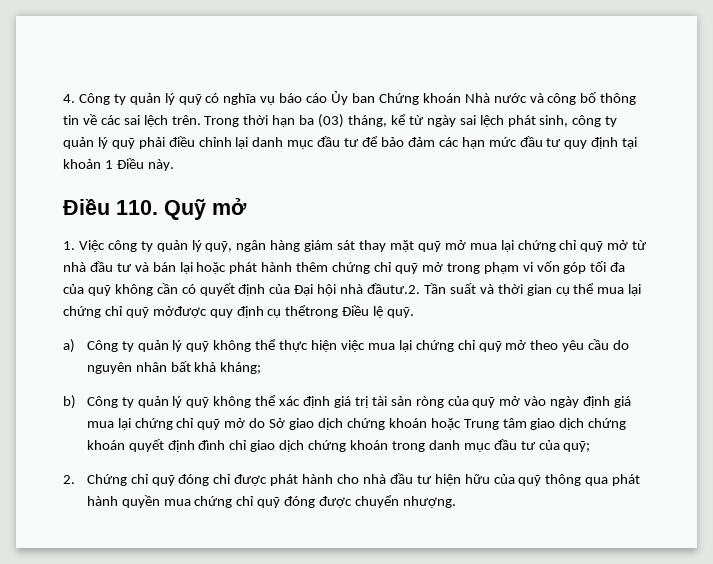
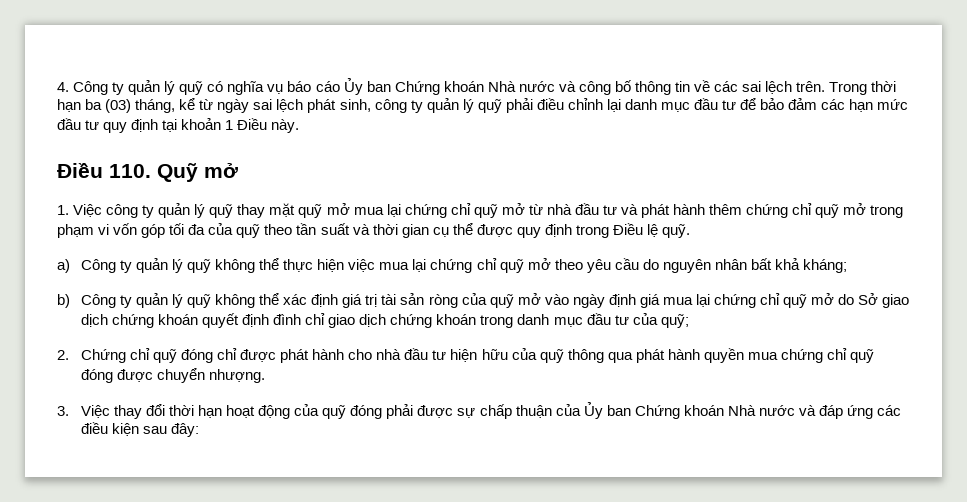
- 1. Việc công ty quản lý quỹ, ngân hàng giám sát thay mặt quỹ mở mua lại chứng chỉ quỹ mở từ nhà đầu tư và bán lại hoặc phát hành thêm chứng chỉ quỹ mở trong phạm vi vốn góp tối đa của quỹ không cần có quyết định của Đại hội nhà đầutư.2. Tần suất và thời gian cụ thể mua lại chứng chỉ quỹ mởđược quy định cụ thểtrong Điều lệ quỹ.
+ 1. Việc công ty quản lý quỹ thay mặt quỹ mở mua lại chứng chỉ quỹ mở từ nhà đầu tư và phát hành thêm chứng chỉ quỹ mở trong phạm vi vốn góp tối đa của quỹ theo tần suất và thời gian cụ thể được quy định trong Điều lệ quỹ.
- b) Công ty quản lý quỹ không thể xác định giá trị tài sản ròng của quỹ mở vào ngày định giá mua lại chứng chỉ quỹ mở do Sở giao dịch chứng khoán hoặc Trung tâm giao dịch chứng khoán quyết định đình chỉ giao dịch chứng khoán trong danh mục đầu tư của quỹ;
+ b) Công ty quản lý quỹ không thể xác định giá trị tài sản ròng của quỹ mở vào ngày định giá mua lại chứng chỉ quỹ mở do Sở giao dịch chứng khoán quyết định đình chỉ giao dịch chứng khoán trong danh mục đầu tư của quỹ;
+ 3. Việc thay đổi thời hạn hoạt động của quỹ đóng phải được sự chấp thuận của Ủy ban Chứng khoán Nhà nước và đáp ứng các điều kiện sau đây:

